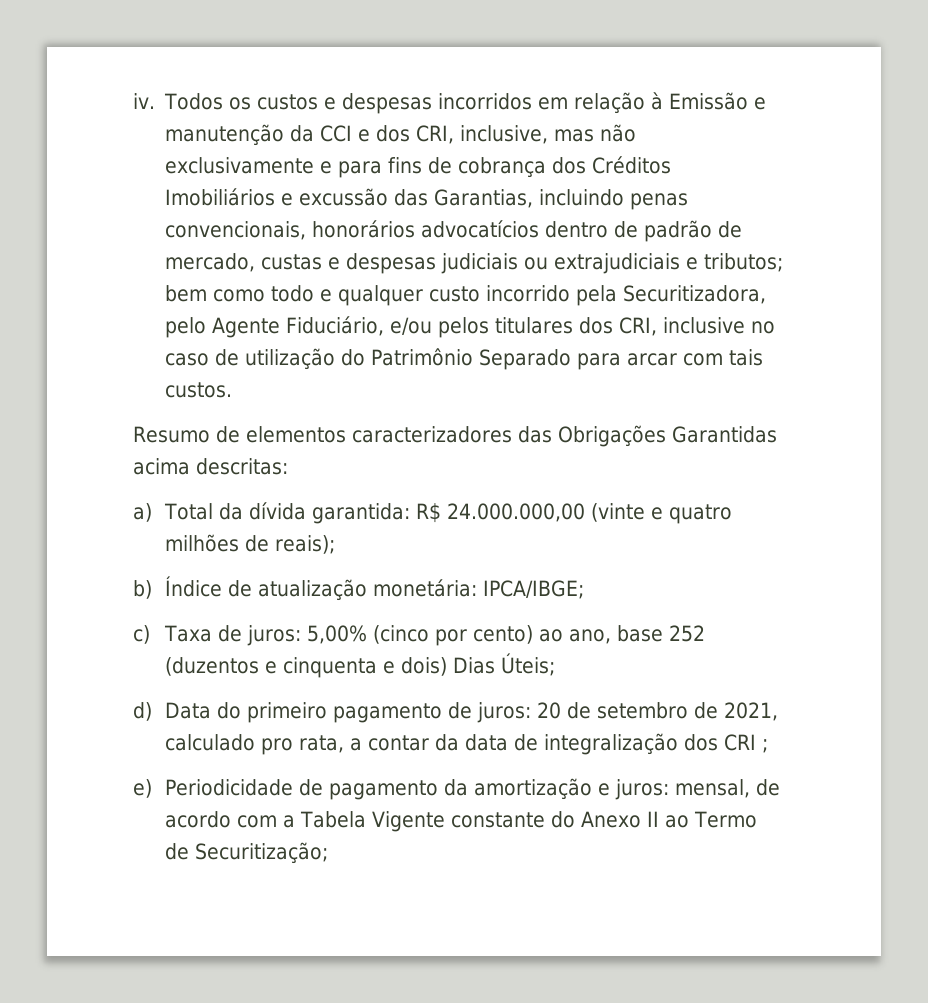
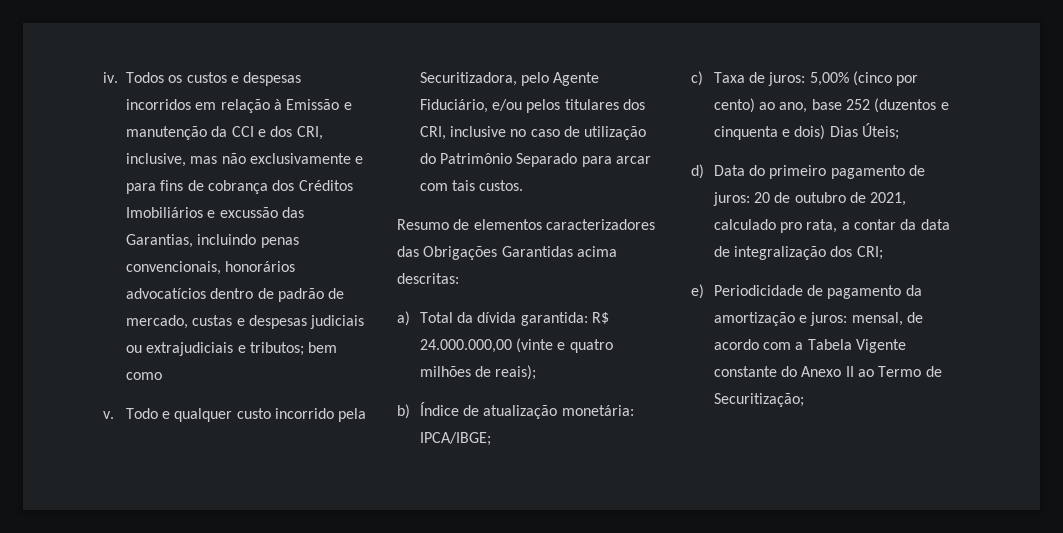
- bem como todo e qualquer custo incorrido pela Securitizadora, pelo Agente Fiduciário, e/ou pelos titulares dos CRI, inclusive no caso de utilização do Patrimônio Separado para arcar com tais custos.
+ bem como
+ v. Todo e qualquer custo incorrido pela Securitizadora, pelo Agente Fiduciário, e/ou pelos titulares dos CRI, inclusive no caso de utilização do Patrimônio Separado para arcar com tais custos.
- d) Data do primeiro pagamento de juros: 20 de setembro de 2021, calculado pro rata, a contar da data de integralização dos CRI ;
+ d) Data do primeiro pagamento de juros: 20 de outubro de 2021, calculado pro rata, a contar da data de integralização dos CRI;

